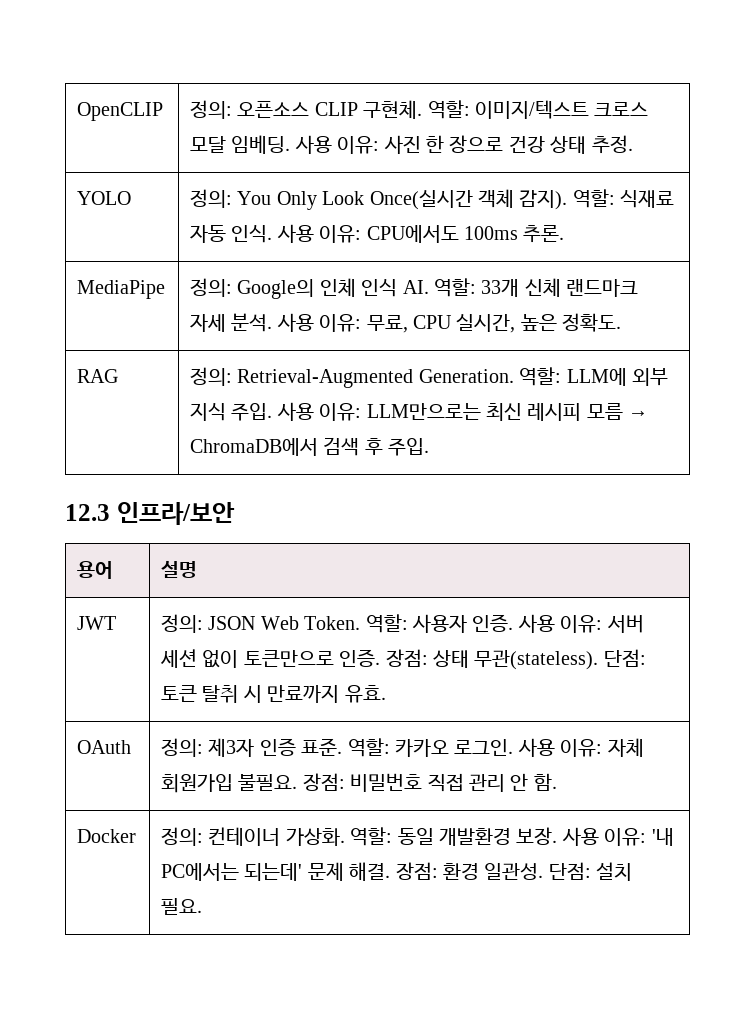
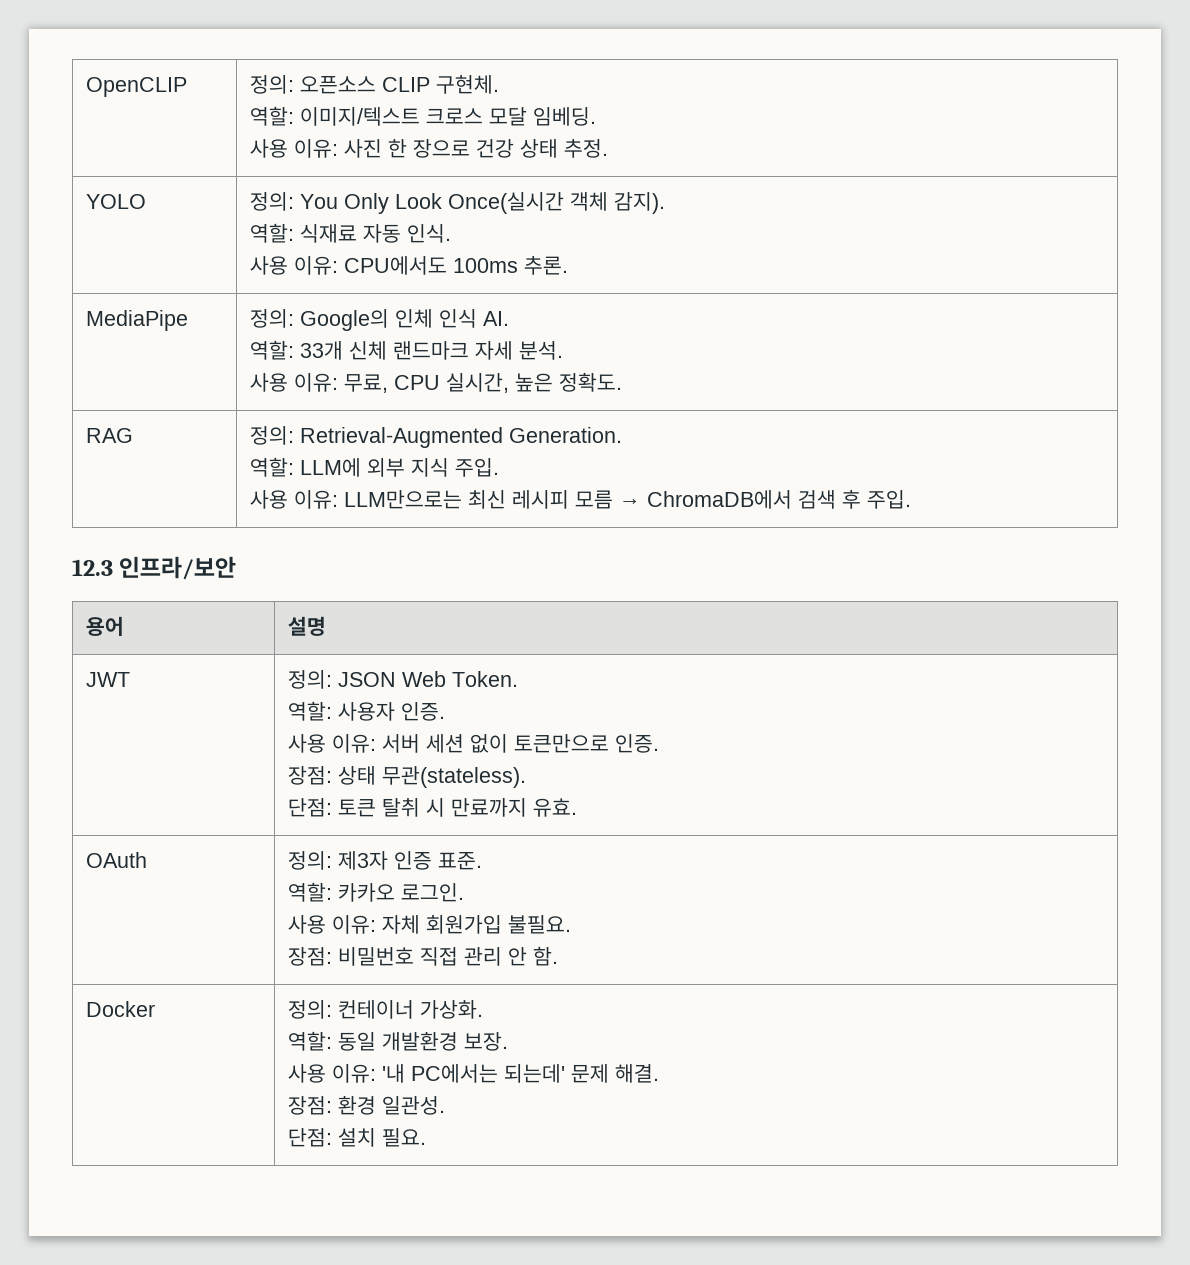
- OpenCLIP | 정의: 오픈소스 CLIP 구현체. 역할: 이미지/텍스트 크로스 모달 임베딩. 사용 이유: 사진 한 장으로 건강 상태 추정.
+ OpenCLIP | 정의: 오픈소스 CLIP 구현체.
+ 역할: 이미지/텍스트 크로스 모달 임베딩.
+ 사용 이유: 사진 한 장으로 건강 상태 추정.
- YOLO | 정의: You Only Look Once(실시간 객체 감지). 역할: 식재료 자동 인식. 사용 이유: CPU에서도 100ms 추론.
+ YOLO | 정의: You Only Look Once(실시간 객체 감지).
+ 역할: 식재료 자동 인식.
+ 사용 이유: CPU에서도 100ms 추론.
- MediaPipe | 정의: Google의 인체 인식 AI. 역할: 33개 신체 랜드마크 자세 분석. 사용 이유: 무료, CPU 실시간, 높은 정확도.
+ MediaPipe | 정의: Google의 인체 인식 AI.
+ 역할: 33개 신체 랜드마크 자세 분석.
+ 사용 이유: 무료, CPU 실시간, 높은 정확도.
- RAG | 정의: Retrieval-Augmented Generation. 역할: LLM에 외부 지식 주입. 사용 이유: LLM만으로는 최신 레시피 모름 → ChromaDB에서 검색 후 주입.
+ RAG | 정의: Retrieval-Augmented Generation.
+ 역할: LLM에 외부 지식 주입.
+ 사용 이유: LLM만으로는 최신 레시피 모름 → ChromaDB에서 검색 후 주입.
- JWT | 정의: JSON Web Token. 역할: 사용자 인증. 사용 이유: 서버 세션 없이 토큰만으로 인증. 장점: 상태 무관(stateless). 단점: 토큰 탈취 시 만료까지 유효.
+ JWT | 정의: JSON Web Token.
+ 역할: 사용자 인증.
+ 사용 이유: 서버 세션 없이 토큰만으로 인증.
+ 장점: 상태 무관(stateless).
+ 단점: 토큰 탈취 시 만료까지 유효.
- OAuth | 정의: 제3자 인증 표준. 역할: 카카오 로그인. 사용 이유: 자체 회원가입 불필요. 장점: 비밀번호 직접 관리 안 함.
+ OAuth | 정의: 제3자 인증 표준.
+ 역할: 카카오 로그인.
+ 사용 이유: 자체 회원가입 불필요.
+ 장점: 비밀번호 직접 관리 안 함.
- Docker | 정의: 컨테이너 가상화. 역할: 동일 개발환경 보장. 사용 이유: '내 PC에서는 되는데' 문제 해결. 장점: 환경 일관성. 단점: 설치 필요.
+ Docker | 정의: 컨테이너 가상화.
+ 역할: 동일 개발환경 보장.
+ 사용 이유: '내 PC에서는 되는데' 문제 해결.
+ 장점: 환경 일관성.
+ 단점: 설치 필요.

